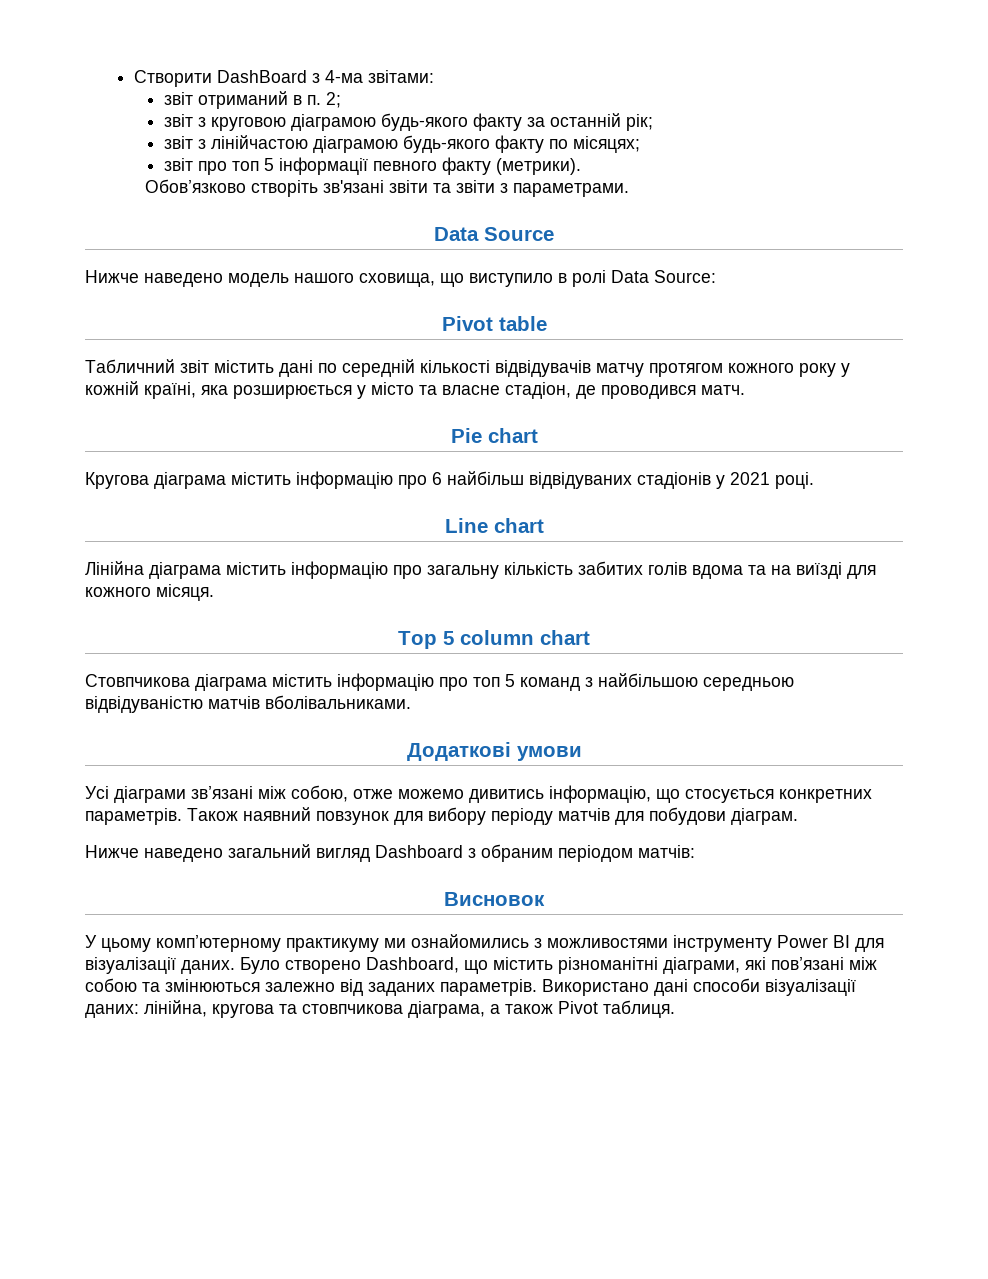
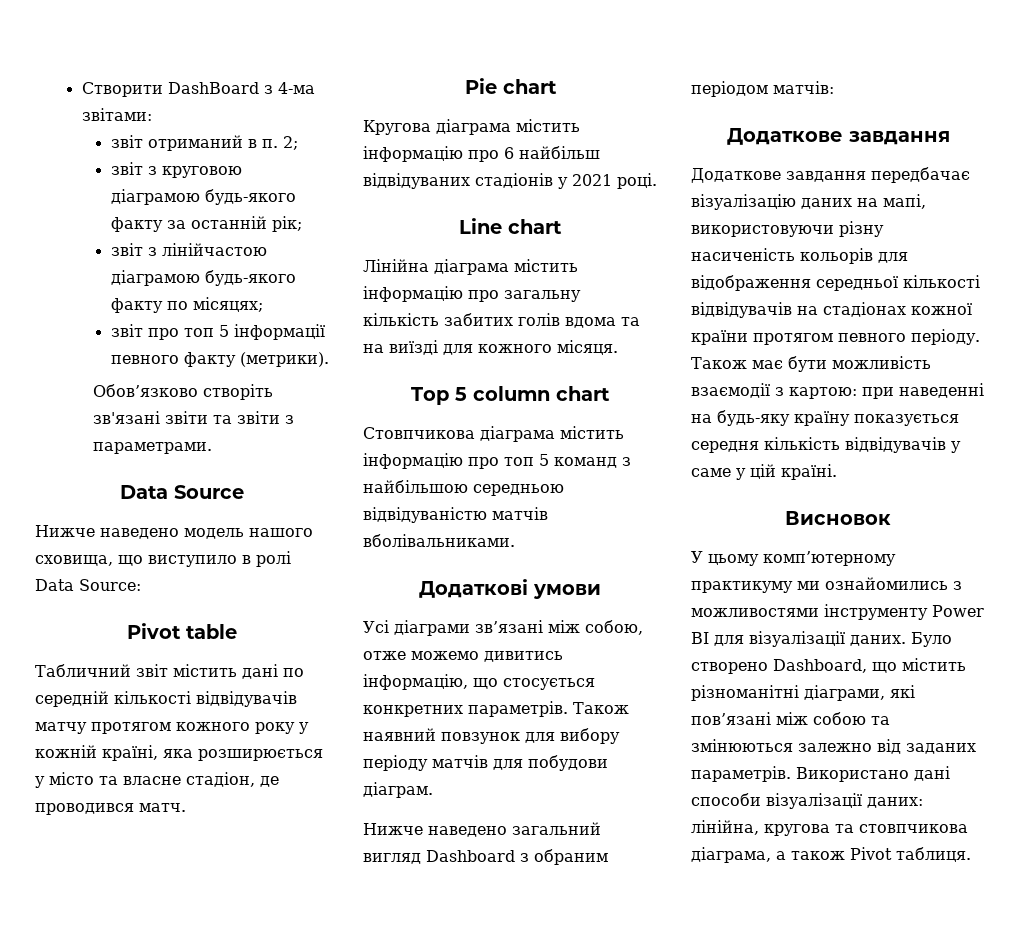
  Нижче наведено загальний вигляд Dashboard з обраним періодом матчів:
+ Додаткове завдання
+ Додаткове завдання передбачає візуалізацію даних на мапі, використовуючи різну насиченість кольорів для відображення середньої кількості відвідувачів на стадіонах кожної країни протягом певного періоду. Також має бути можливість взаємодії з картою: при наведенні на будь-яку країну показується середня кількість відвідувачів у саме у цій країні.

